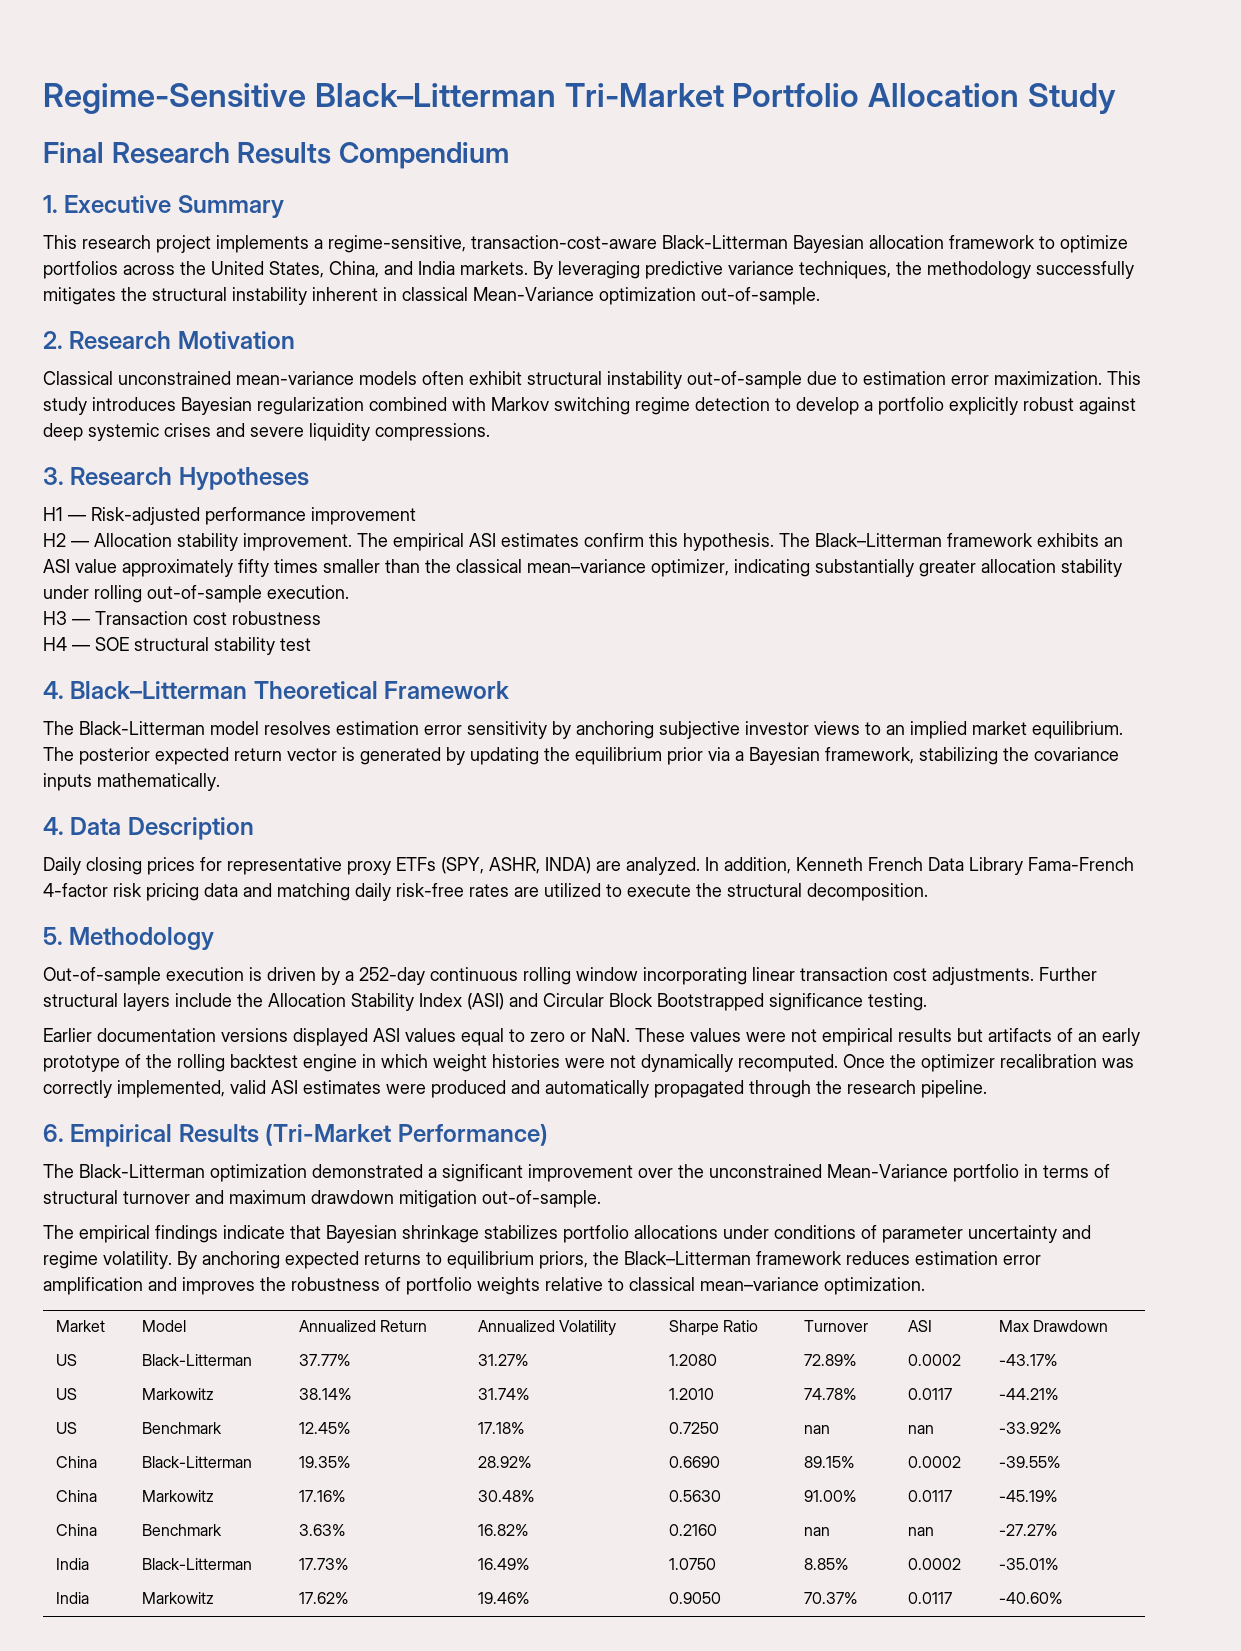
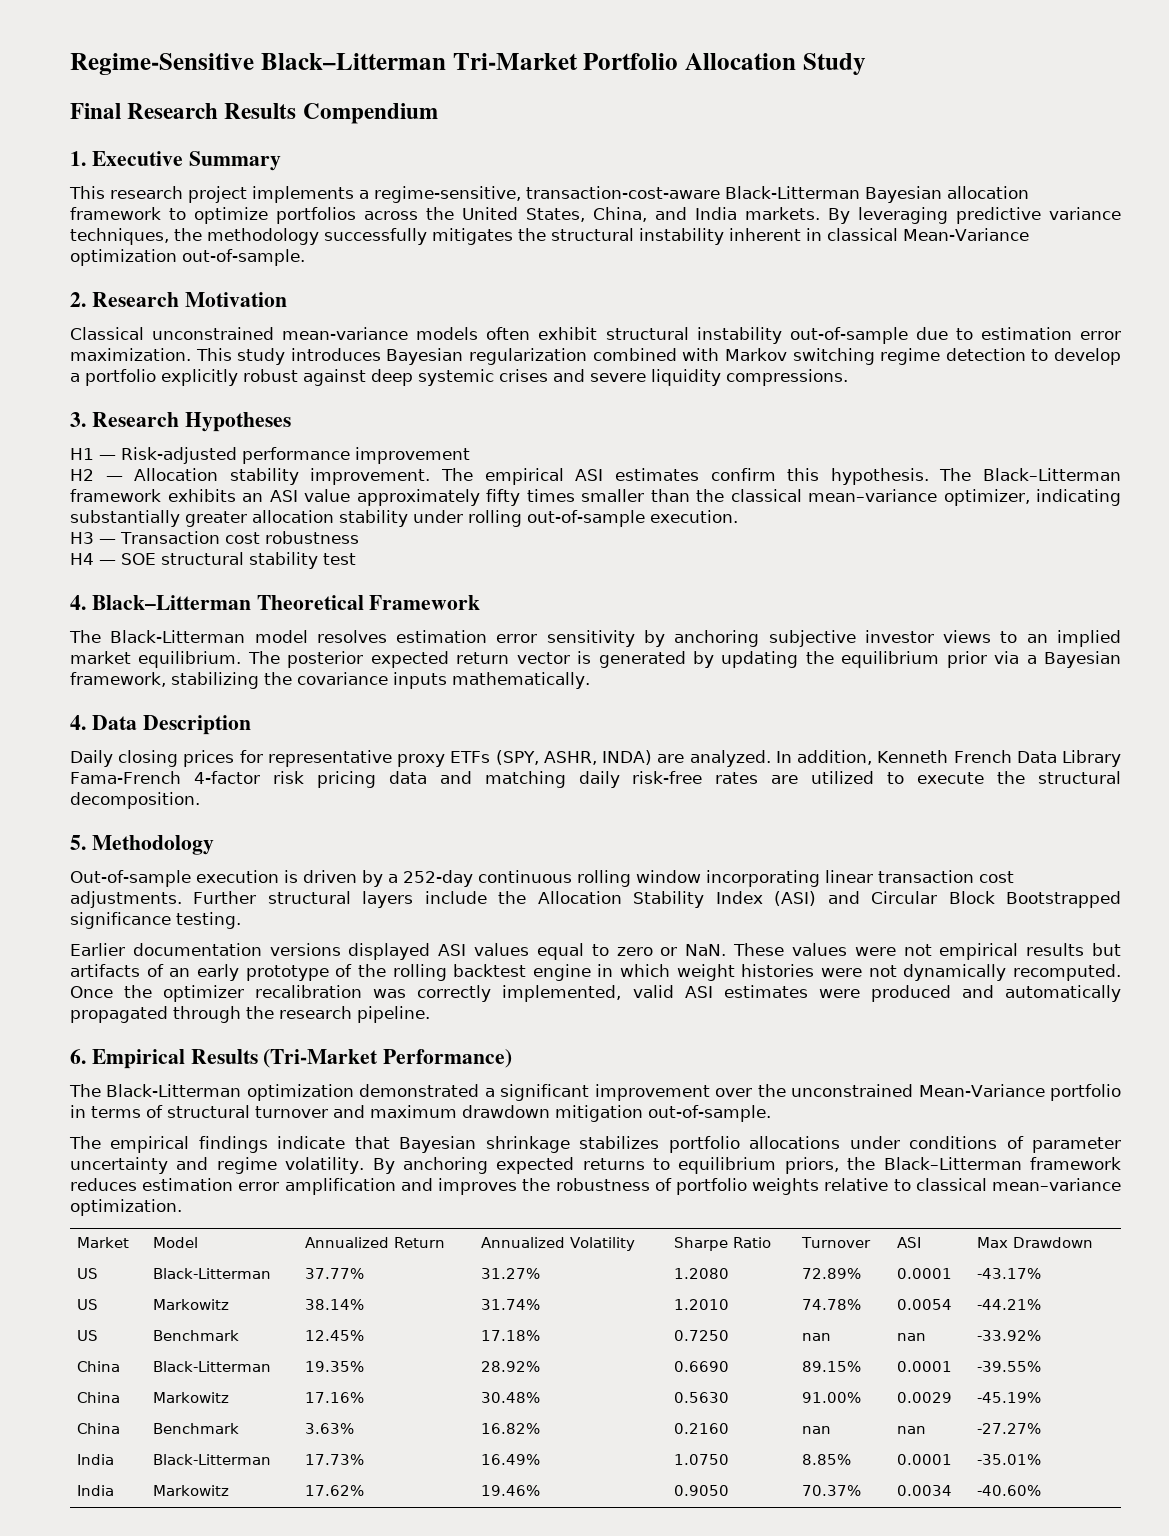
- US | Black-Litterman | 37.77% | 31.27% | 1.2080 | 72.89% | 0.0002 | -43.17%
+ US | Black-Litterman | 37.77% | 31.27% | 1.2080 | 72.89% | 0.0001 | -43.17%
- US | Markowitz | 38.14% | 31.74% | 1.2010 | 74.78% | 0.0117 | -44.21%
+ US | Markowitz | 38.14% | 31.74% | 1.2010 | 74.78% | 0.0054 | -44.21%
- China | Black-Litterman | 19.35% | 28.92% | 0.6690 | 89.15% | 0.0002 | -39.55%
+ China | Black-Litterman | 19.35% | 28.92% | 0.6690 | 89.15% | 0.0001 | -39.55%
- China | Markowitz | 17.16% | 30.48% | 0.5630 | 91.00% | 0.0117 | -45.19%
+ China | Markowitz | 17.16% | 30.48% | 0.5630 | 91.00% | 0.0029 | -45.19%
- India | Black-Litterman | 17.73% | 16.49% | 1.0750 | 8.85% | 0.0002 | -35.01%
+ India | Black-Litterman | 17.73% | 16.49% | 1.0750 | 8.85% | 0.0001 | -35.01%
- India | Markowitz | 17.62% | 19.46% | 0.9050 | 70.37% | 0.0117 | -40.60%
+ India | Markowitz | 17.62% | 19.46% | 0.9050 | 70.37% | 0.0034 | -40.60%

